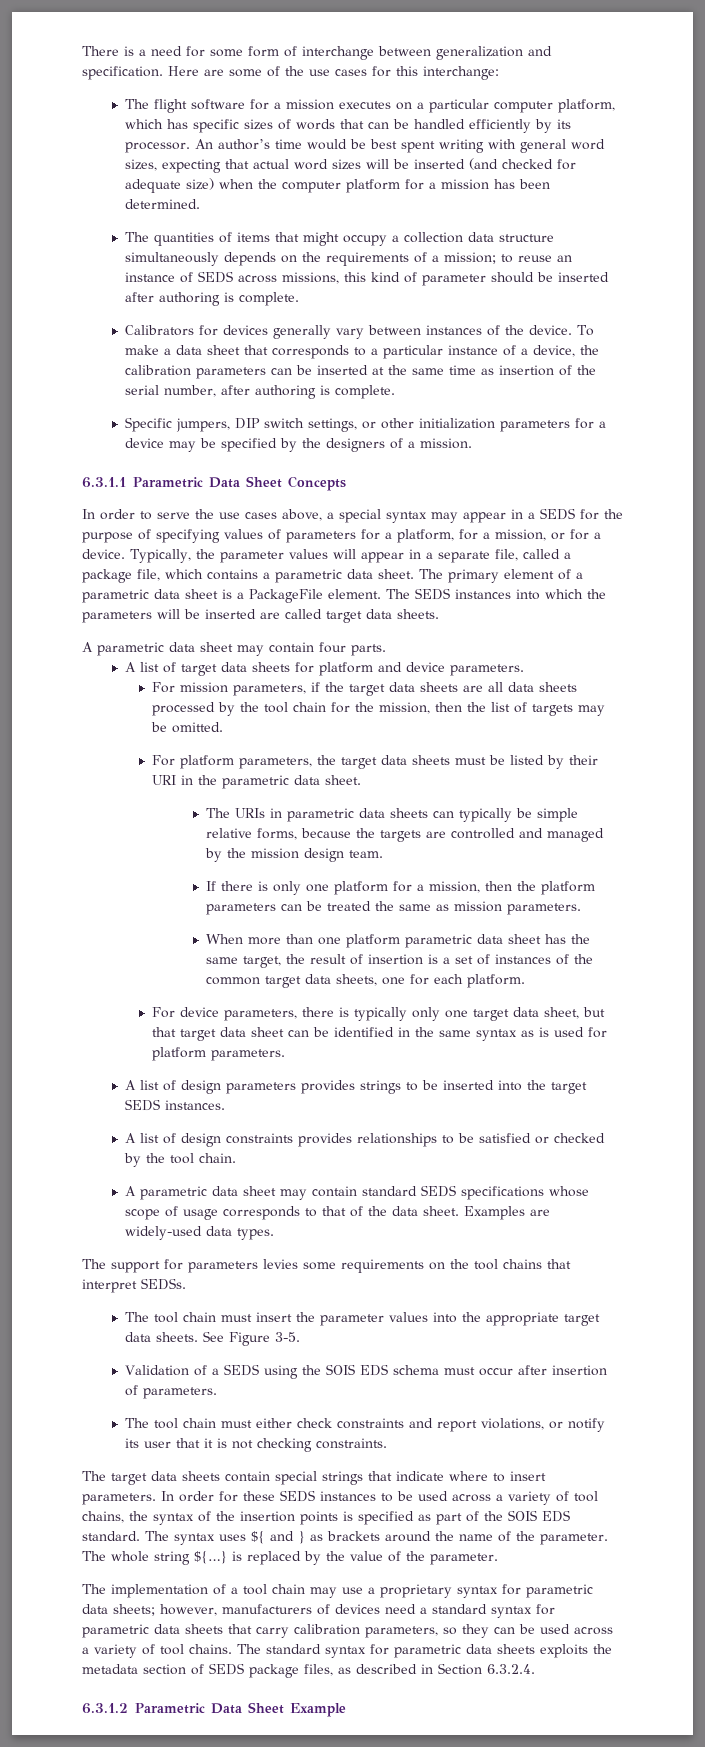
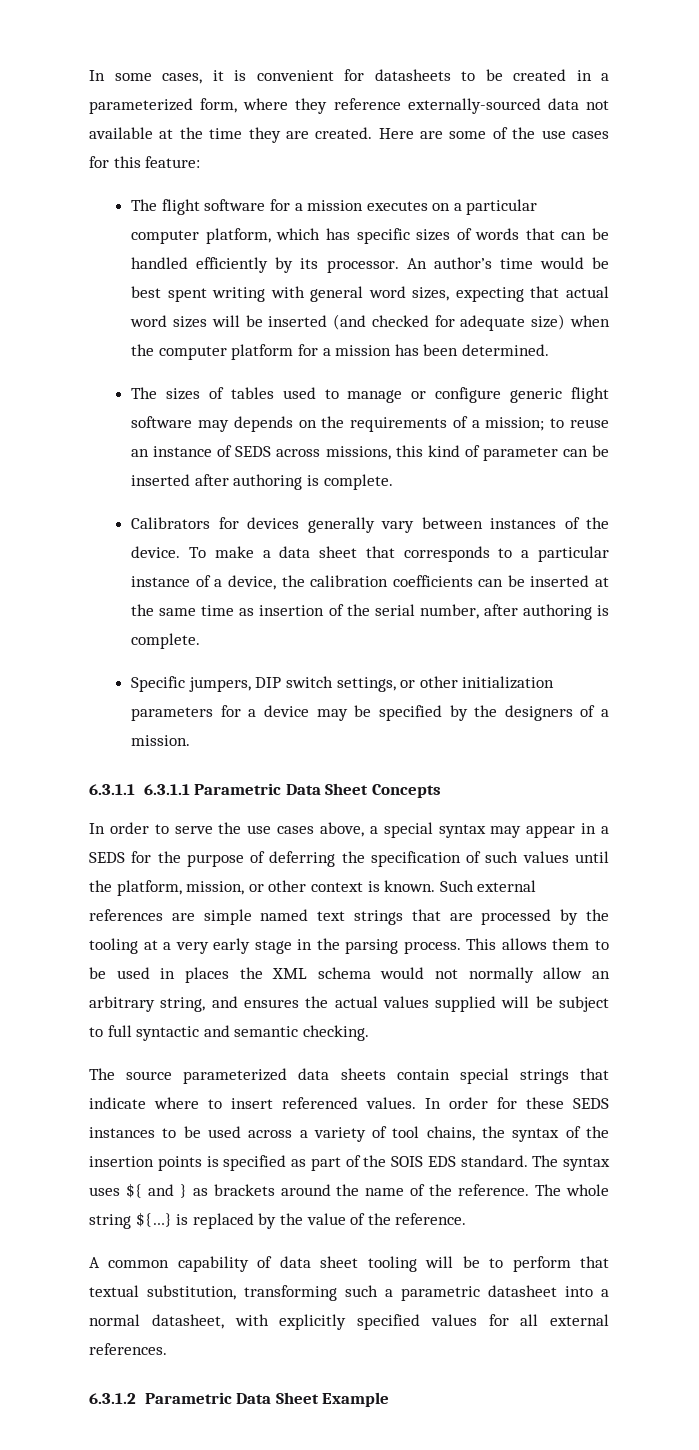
- There is a need for some form of interchange between generalization and specification.
+ In some cases, it is convenient for datasheets to be created in a parameterized form, where they reference externally-sourced data not available at the time they are created.
- Here are some of the use cases for this interchange:
+ Here are some of the use cases for this feature:
- The quantities of items that might occupy a collection data structure simultaneously depends on the requirements of a mission; to reuse an instance of SEDS across missions, this kind of parameter should be inserted after authoring is complete.
+ The sizes of tables used to manage or configure generic flight software may depends on the requirements of a mission; to reuse an instance of SEDS across missions, this kind of parameter can be inserted after authoring is complete.
- To make a data sheet that corresponds to a particular instance of a device, the calibration parameters can be inserted at the same time as insertion of the serial number, after authoring is complete.
+ To make a data sheet that corresponds to a particular instance of a device, the calibration coefficients can be inserted at the same time as insertion of the serial number, after authoring is complete.
- 6.3.1.1 Parametric Data Sheet Concepts
+ 6.3.1.1 6.3.1.1 Parametric Data Sheet Concepts
- In order to serve the use cases above, a special syntax may appear in a SEDS for the purpose of specifying values of parameters for a platform, for a mission, or for a device. Typically, the parameter values will appear in a separate file, called a package file, which contains a parametric data sheet. The primary element of a parametric data sheet is a PackageFile element. The SEDS instances into which the parameters will be inserted are called target data sheets.
- A parametric data sheet may contain four parts.
- A list of target data sheets for platform and device parameters.
- For mission parameters, if the target data sheets are all data sheets processed by the tool chain for the mission, then the list of targets may be omitted.
- For platform parameters, the target data sheets must be listed by their URI in the parametric data sheet.
- The URIs in parametric data sheets can typically be simple relative forms, because the targets are controlled and managed by the mission design team.
- If there is only one platform for a mission, then the platform parameters can be treated the same as mission parameters.
- When more than one platform parametric data sheet has the same target, the result of insertion is a set of instances of the common target data sheets, one for each platform.
- For device parameters, there is typically only one target data sheet, but that target data sheet can be identified in the same syntax as is used for platform parameters.
- A list of design parameters provides strings to be inserted into the target SEDS instances.
- A list of design constraints provides relationships to be satisfied or checked by the tool chain.
- A parametric data sheet may contain standard SEDS specifications whose scope of usage corresponds to that of the data sheet. Examples are widely-used data types.
- The support for parameters levies some requirements on the tool chains that interpret SEDSs.
- The tool chain must insert the parameter values into the appropriate target data sheets. See Figure 3-5.
- Validation of a SEDS using the SOIS EDS schema must occur after insertion of parameters.
- The tool chain must either check constraints and report violations, or notify its user that it is not checking constraints.
- The target data sheets contain special strings that indicate where to insert parameters.
+ In order to serve the use cases above, a special syntax may appear in a SEDS for the purpose of deferring the specification of such values until the platform, mission, or other context is known. Such external references are simple named text strings that are processed by the tooling at a very early stage in the parsing process. This allows them to be used in places the XML schema would not normally allow an arbitrary string, and ensures the actual values supplied will be subject to full syntactic and semantic checking.
+ The source parameterized data sheets contain special strings that indicate where to insert referenced values.
- The syntax uses ${ and } as brackets around the name of the parameter.
+ The syntax uses ${ and } as brackets around the name of the reference.
- The whole string ${…} is replaced by the value of the parameter.
- The implementation of a tool chain may use a proprietary syntax for parametric data sheets; however, manufacturers of devices need a standard syntax for parametric data sheets that carry calibration parameters, so they can be used across a variety of tool chains. The standard syntax for parametric data sheets exploits the metadata section of SEDS package files, as described in Section 6.3.2.4.
+ The whole string ${…} is replaced by the value of the reference.
+ A common capability of data sheet tooling will be to perform that textual substitution, transforming such a parametric datasheet into a normal datasheet, with explicitly specified values for all external references.

